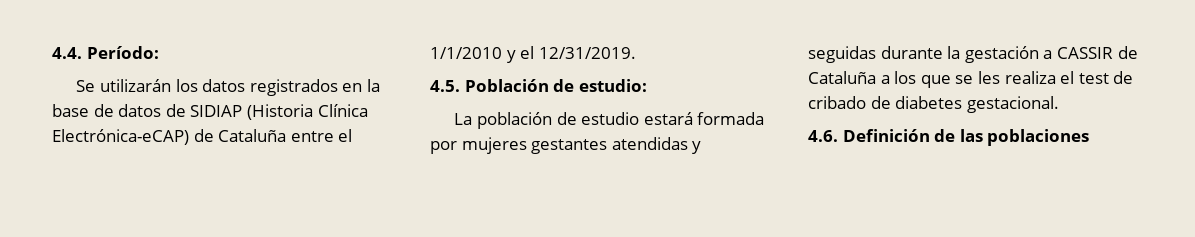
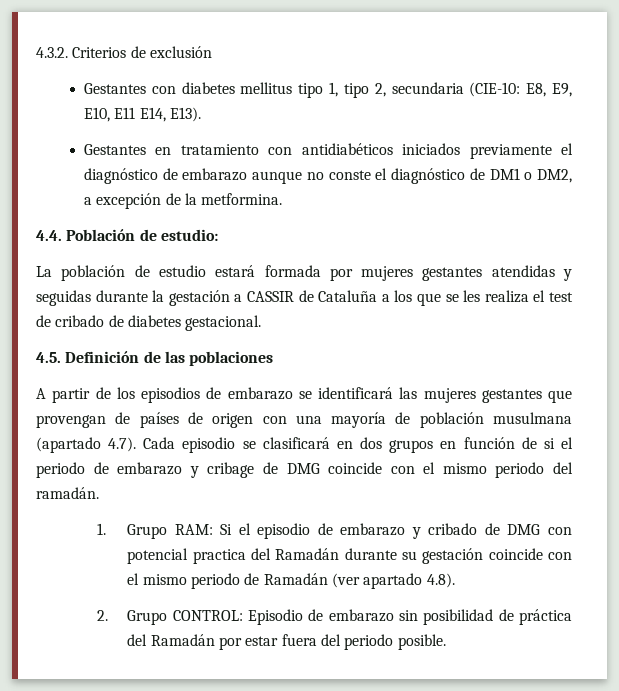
- 4.4. Período:
- Se utilizarán los datos registrados en la base de datos de SIDIAP (Historia Clínica Electrónica-eCAP) de Cataluña entre el 1/1/2010 y el 12/31/2019.
- 4.5. Población de estudio:
+ 4.3.2. Criterios de exclusión
+ Gestantes con diabetes mellitus tipo 1, tipo 2, secundaria (CIE-10: E8, E9, E10, E11 E14, E13).
+ Gestantes en tratamiento con antidiabéticos iniciados previamente el diagnóstico de embarazo aunque no conste el diagnóstico de DM1 o DM2, a excepción de la metformina.
+ 4.4. Población de estudio:
- 4.6. Definición de las poblaciones
+ 4.5. Definición de las poblaciones
+ A partir de los episodios de embarazo se identificará las mujeres gestantes que provengan de países de origen con una mayoría de población musulmana (apartado 4.7). Cada episodio se clasificará en dos grupos en función de si el periodo de embarazo y cribage de DMG coincide con el mismo periodo del ramadán.
+ 1. Grupo RAM: Si el episodio de embarazo y cribado de DMG con potencial practica del Ramadán durante su gestación coincide con el mismo periodo de Ramadán (ver apartado 4.8).
+ 2. Grupo CONTROL: Episodio de embarazo sin posibilidad de práctica del Ramadán por estar fuera del periodo posible.

